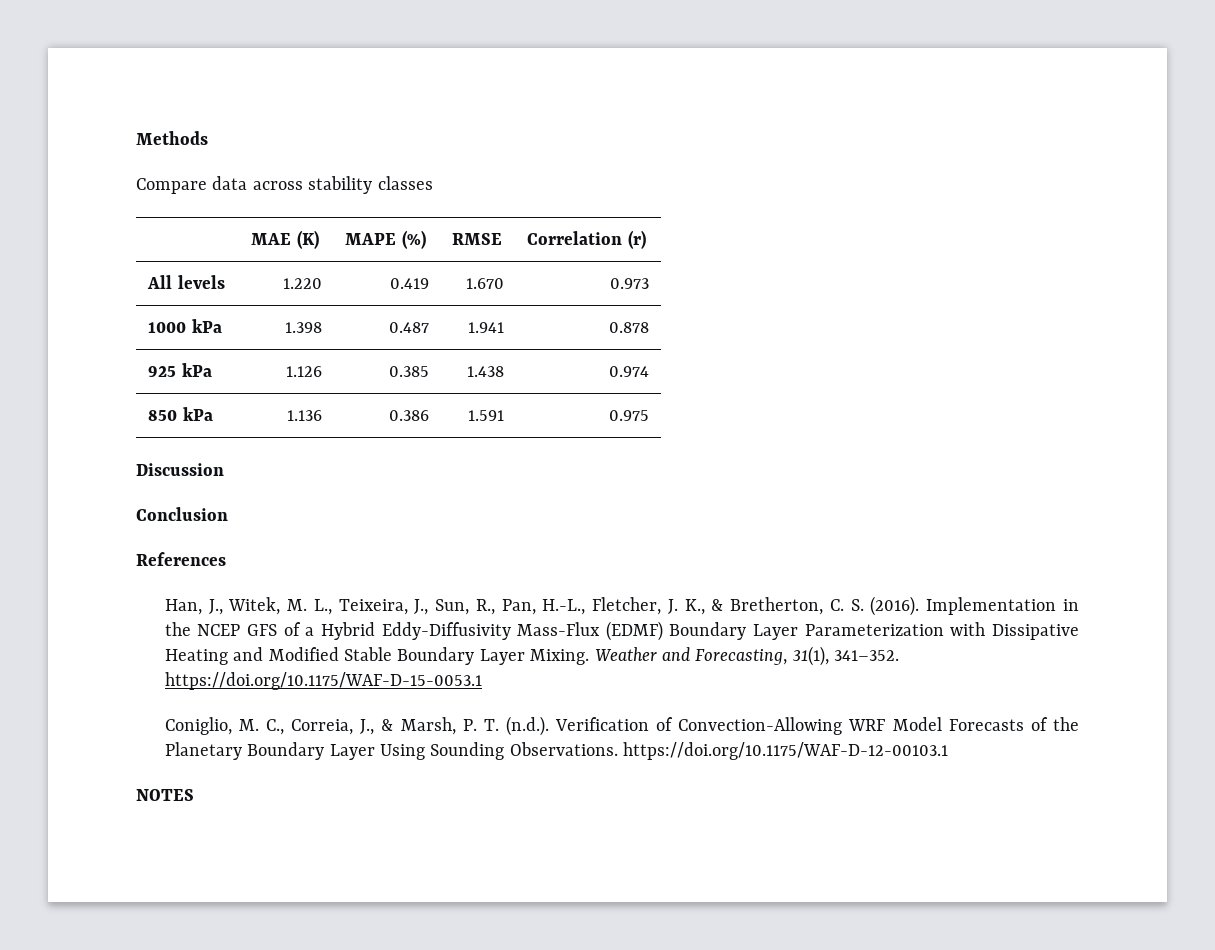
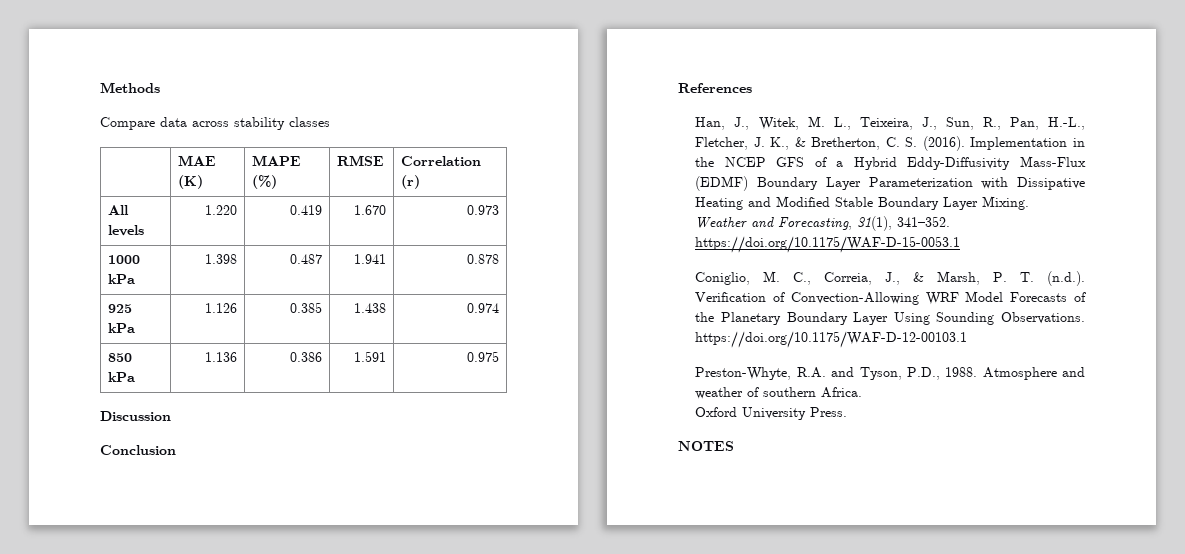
+ Preston-Whyte, R.A. and Tyson, P.D., 1988. Atmosphere and weather of southern Africa.
+ Oxford University Press.

